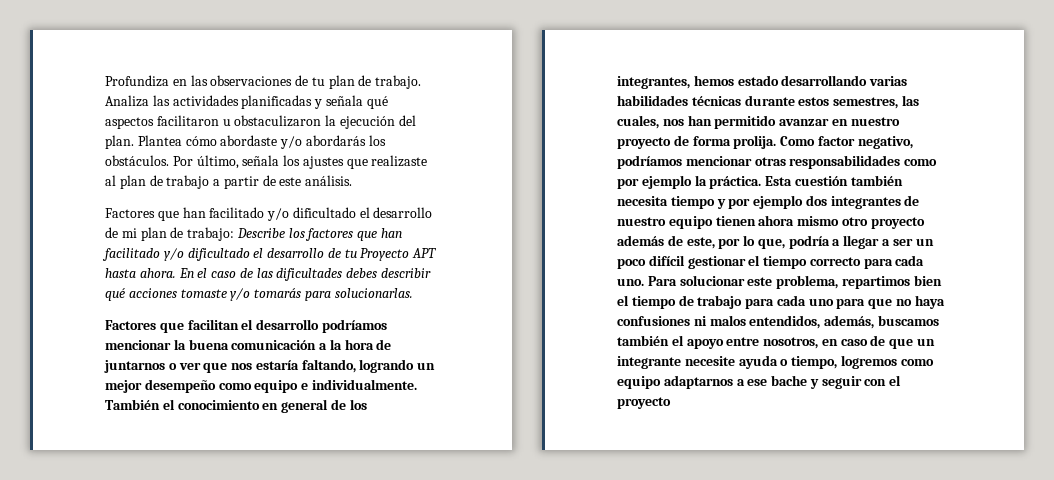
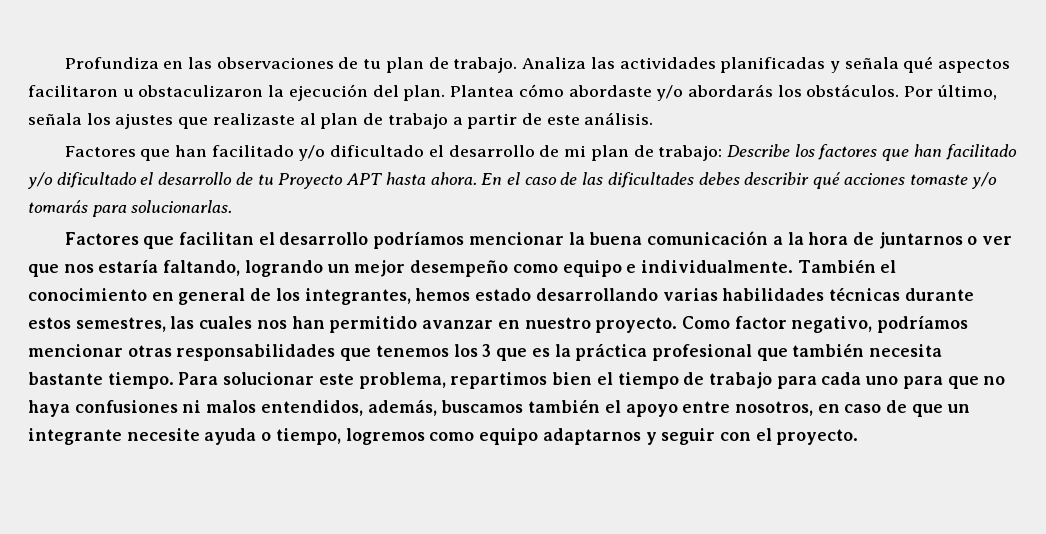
- También el conocimiento en general de los integrantes, hemos estado desarrollando varias habilidades técnicas durante estos semestres, las cuales, nos han permitido avanzar en nuestro proyecto de forma prolija.
+ También el conocimiento en general de los integrantes, hemos estado desarrollando varias habilidades técnicas durante estos semestres, las cuales nos han permitido avanzar en nuestro proyecto.
- Como factor negativo, podríamos mencionar otras responsabilidades como por ejemplo la práctica. Esta cuestión también necesita tiempo y por ejemplo dos integrantes de nuestro equipo tienen ahora mismo otro proyecto además de este, por lo que, podría a llegar a ser un poco difícil gestionar el tiempo correcto para cada uno.
+ Como factor negativo, podríamos mencionar otras responsabilidades que tenemos los 3 que es la práctica profesional que también necesita bastante tiempo.
- Para solucionar este problema, repartimos bien el tiempo de trabajo para cada uno para que no haya confusiones ni malos entendidos, además, buscamos también el apoyo entre nosotros, en caso de que un integrante necesite ayuda o tiempo, logremos como equipo adaptarnos a ese bache y seguir con el proyecto
+ Para solucionar este problema, repartimos bien el tiempo de trabajo para cada uno para que no haya confusiones ni malos entendidos, además, buscamos también el apoyo entre nosotros, en caso de que un integrante necesite ayuda o tiempo, logremos como equipo adaptarnos y seguir con el proyecto.

